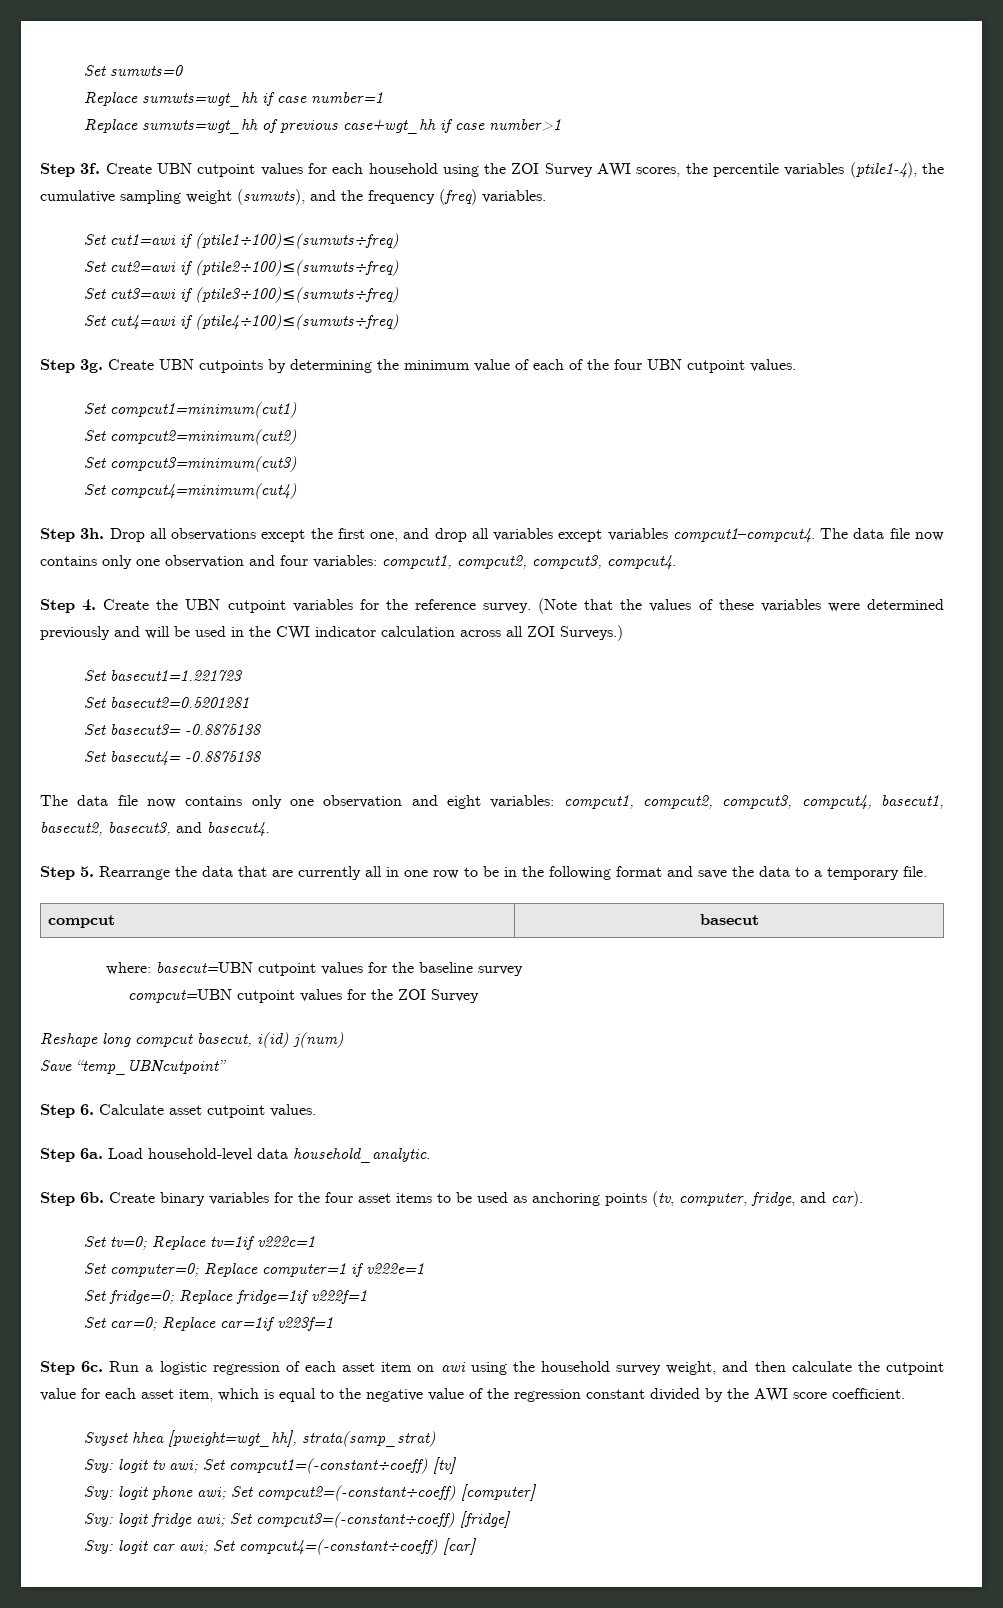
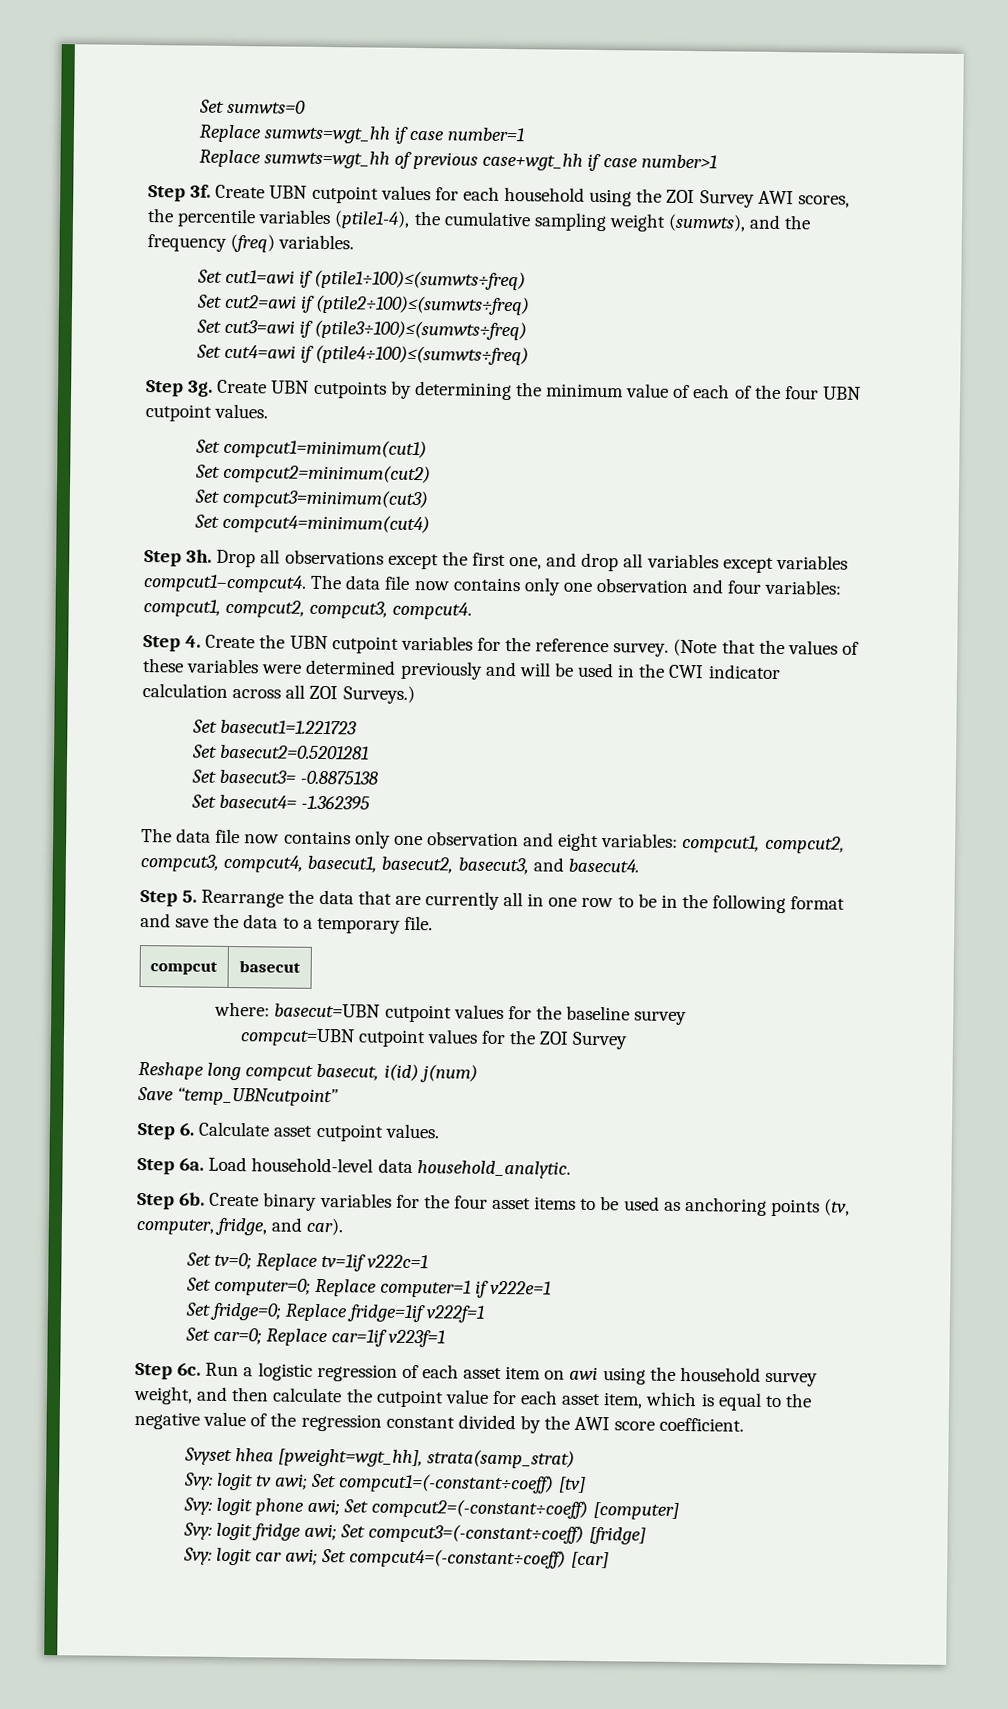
- Set basecut4= -0.8875138
+ Set basecut4= -1.362395

